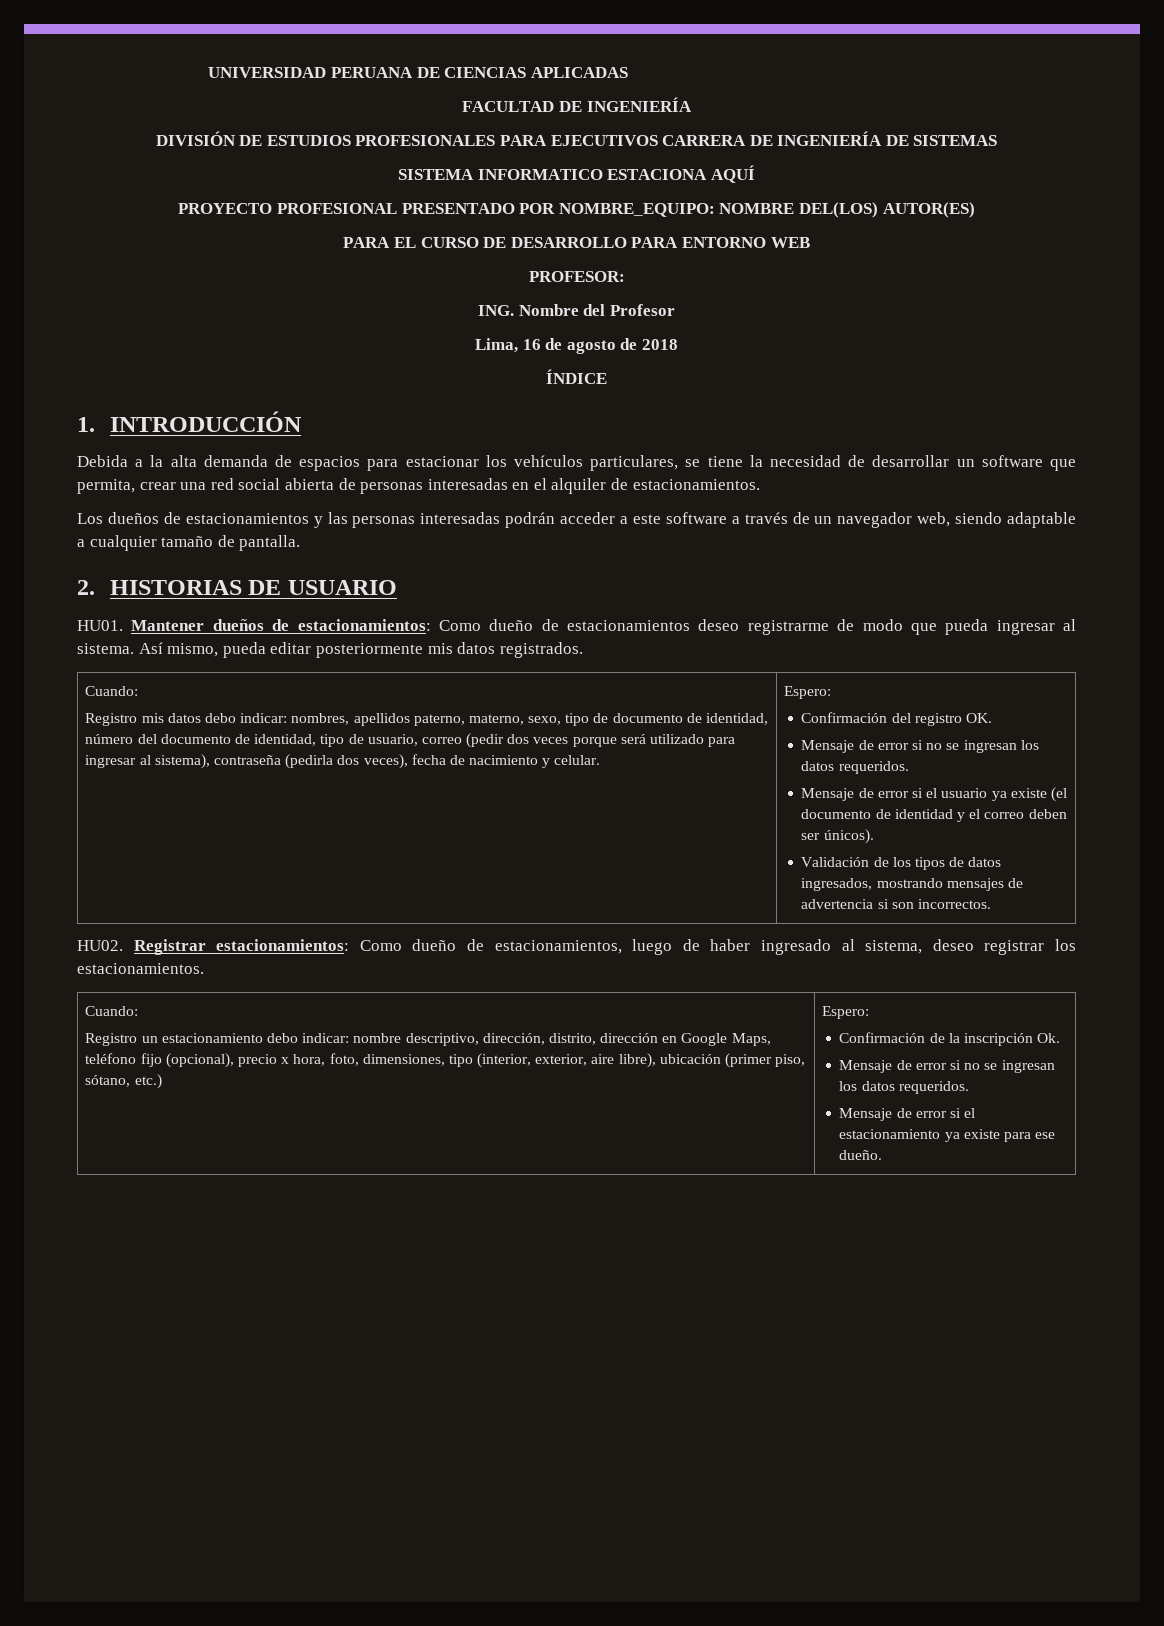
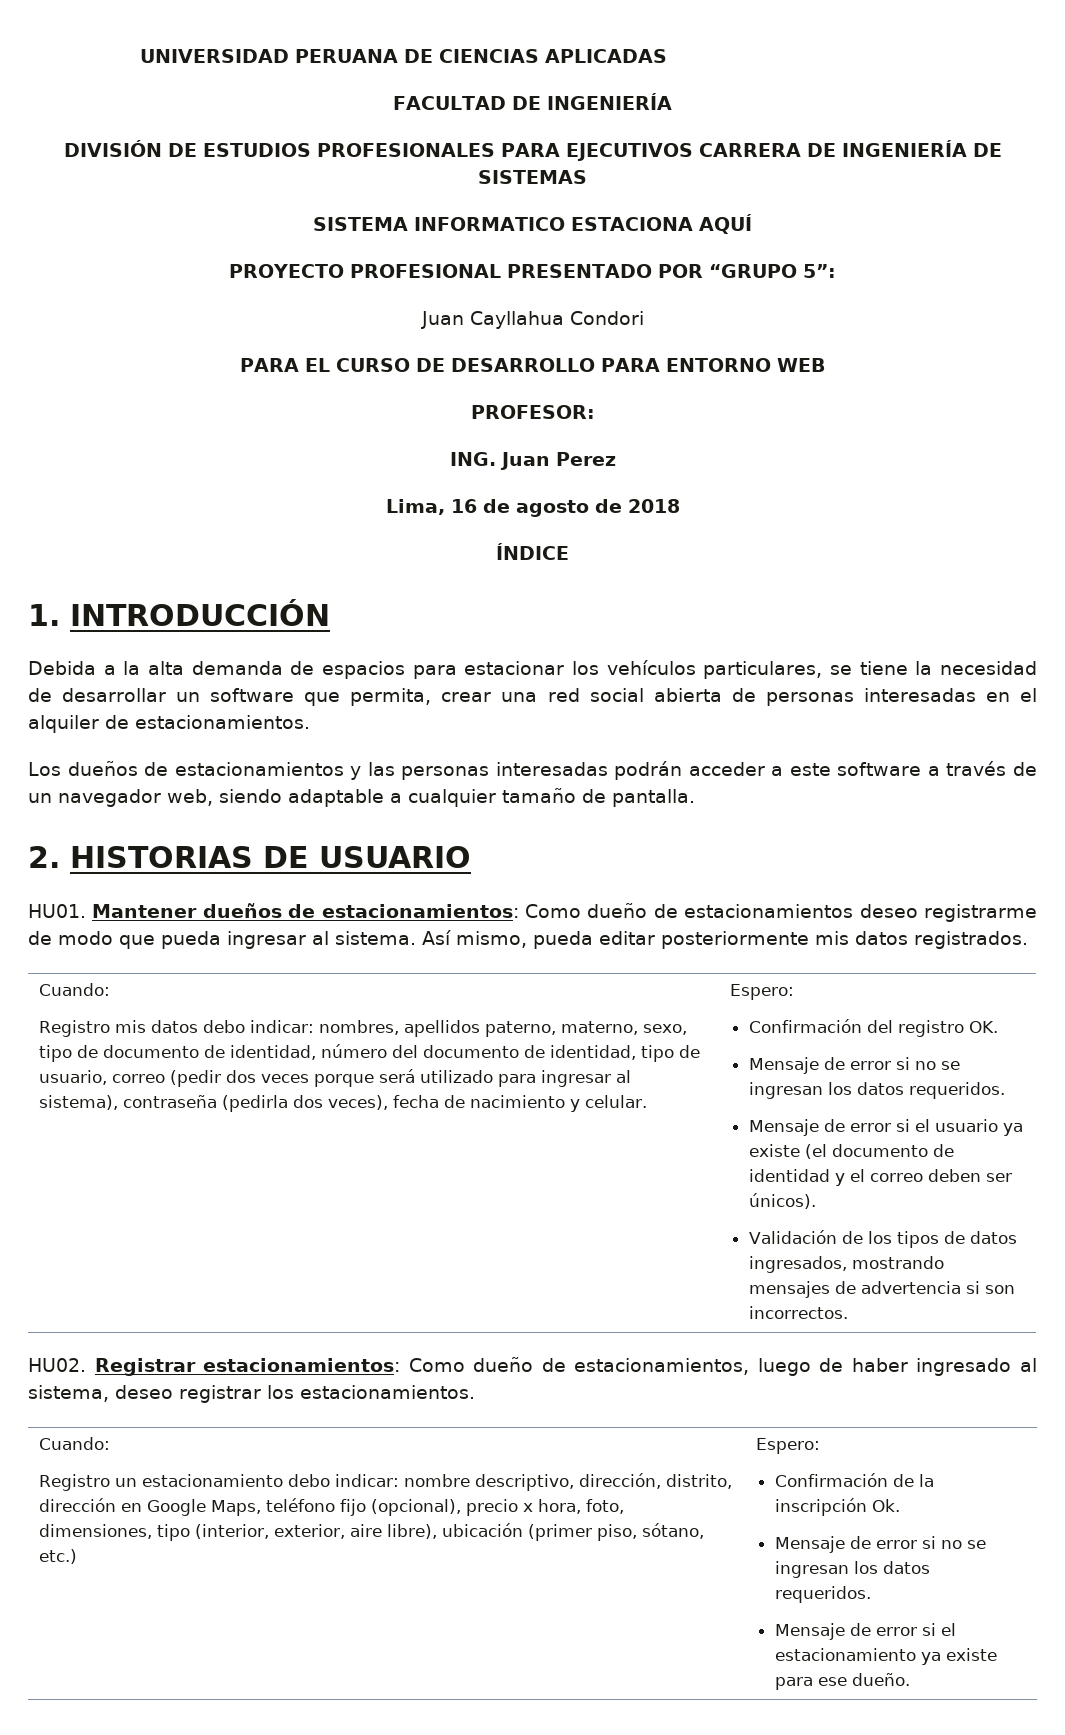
- PROYECTO PROFESIONAL PRESENTADO POR NOMBRE_EQUIPO: NOMBRE DEL(LOS) AUTOR(ES)
+ PROYECTO PROFESIONAL PRESENTADO POR “GRUPO 5”:
+ Juan Cayllahua Condori
- ING. Nombre del Profesor
+ ING. Juan Perez

